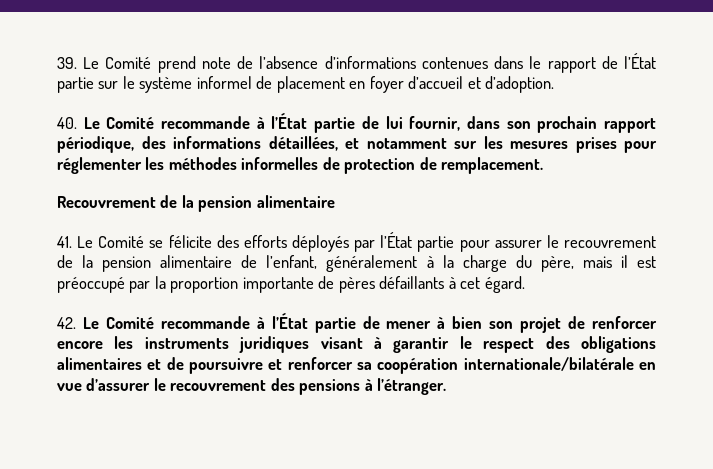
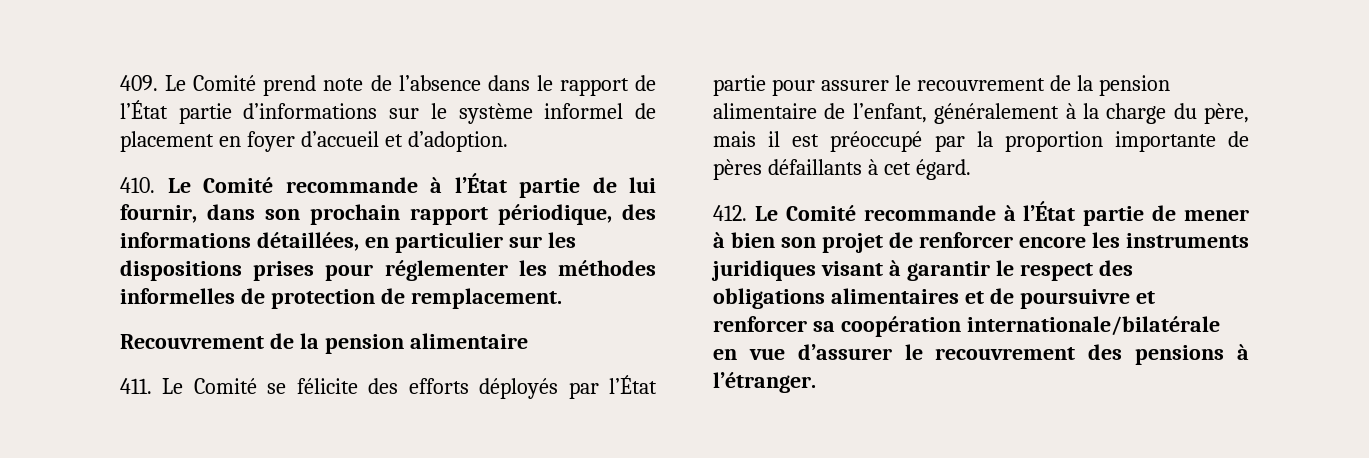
- 39. Le Comité prend note de l’absence d’informations contenues dans le rapport de l’État partie sur le système informel de placement en foyer d’accueil et d’adoption.
+ 409. Le Comité prend note de l’absence dans le rapport de l’État partie d’informations sur le système informel de placement en foyer d’accueil et d’adoption.
- 40. Le Comité recommande à l’État partie de lui fournir, dans son prochain rapport périodique, des informations détaillées, et notamment sur les mesures prises pour réglementer les méthodes informelles de protection de remplacement.
+ 410. Le Comité recommande à l’État partie de lui fournir, dans son prochain rapport périodique, des informations détaillées, en particulier sur les dispositions prises pour réglementer les méthodes informelles de protection de remplacement.
- 41. Le Comité se félicite des efforts déployés par l’État partie pour assurer le recouvrement de la pension alimentaire de l’enfant, généralement à la charge du père, mais il est préoccupé par la proportion importante de pères défaillants à cet égard.
+ 411. Le Comité se félicite des efforts déployés par l’État partie pour assurer le recouvrement de la pension alimentaire de l’enfant, généralement à la charge du père, mais il est préoccupé par la proportion importante de pères défaillants à cet égard.
- 42. Le Comité recommande à l’État partie de mener à bien son projet de renforcer encore les instruments juridiques visant à garantir le respect des obligations alimentaires et de poursuivre et renforcer sa coopération internationale/bilatérale en vue d’assurer le recouvrement des pensions à l’étranger.
+ 412. Le Comité recommande à l’État partie de mener à bien son projet de renforcer encore les instruments juridiques visant à garantir le respect des obligations alimentaires et de poursuivre et renforcer sa coopération internationale/bilatérale en vue d’assurer le recouvrement des pensions à l’étranger.

